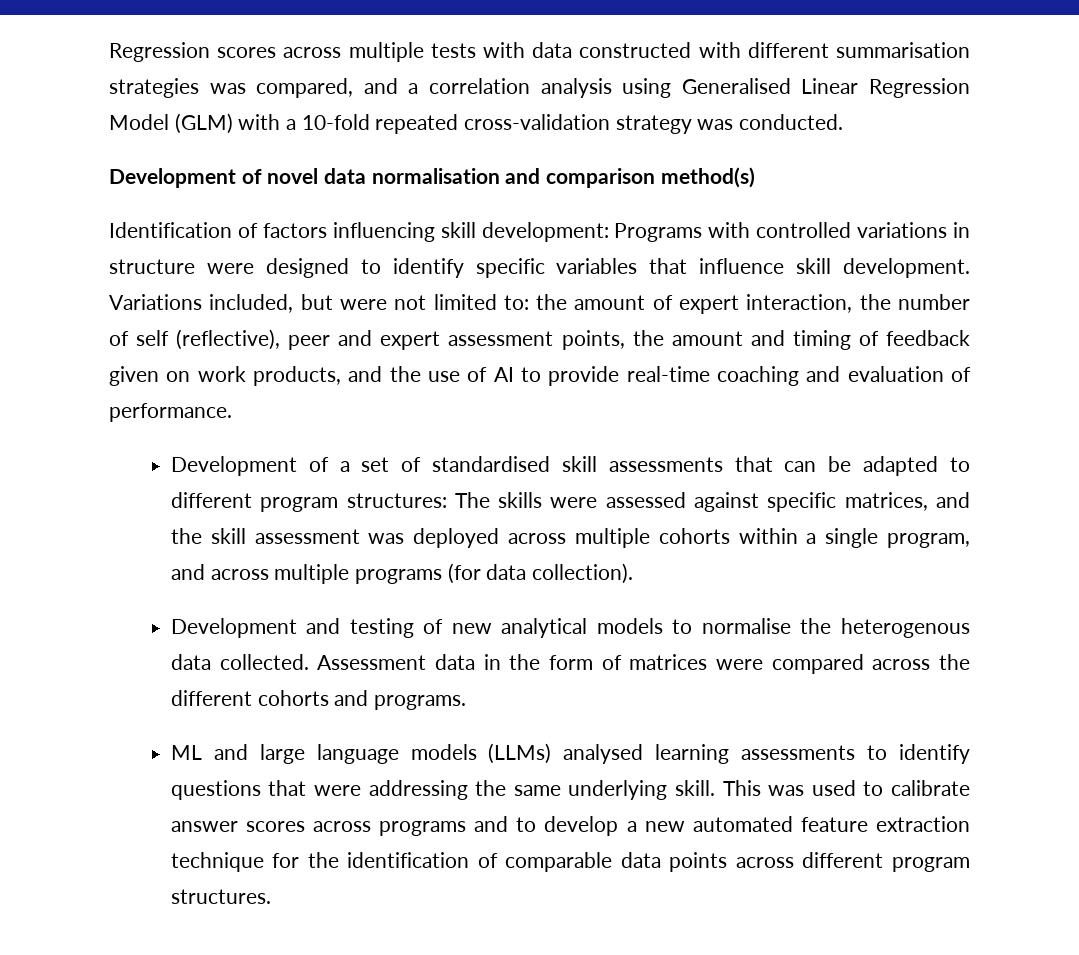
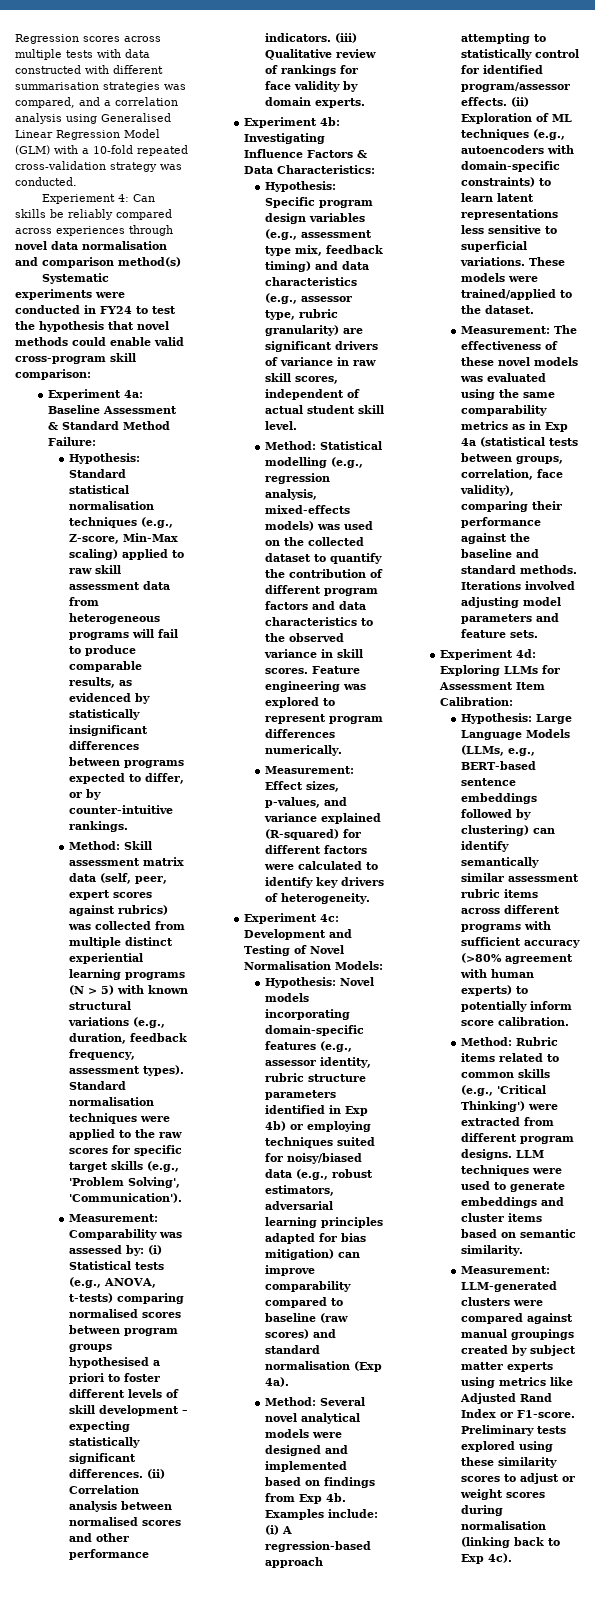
- Development of novel data normalisation and comparison method(s)
+ Experiement 4: Can skills be reliably compared across experiences through novel data normalisation and comparison method(s)
- Identification of factors influencing skill development: Programs with controlled variations in structure were designed to identify specific variables that influence skill development. Variations included, but were not limited to: the amount of expert interaction, the number of self (reflective), peer and expert assessment points, the amount and timing of feedback given on work products, and the use of AI to provide real-time coaching and evaluation of performance.
- Development of a set of standardised skill assessments that can be adapted to different program structures: The skills were assessed against specific matrices, and the skill assessment was deployed across multiple cohorts within a single program, and across multiple programs (for data collection).
- Development and testing of new analytical models to normalise the heterogenous data collected. Assessment data in the form of matrices were compared across the different cohorts and programs.
- ML and large language models (LLMs) analysed learning assessments to identify questions that were addressing the same underlying skill. This was used to calibrate answer scores across programs and to develop a new automated feature extraction technique for the identification of comparable data points across different program structures.
+ Systematic experiments were conducted in FY24 to test the hypothesis that novel methods could enable valid cross-program skill comparison:
+ Experiment 4a: Baseline Assessment & Standard Method Failure:
+ Hypothesis: Standard statistical normalisation techniques (e.g., Z-score, Min-Max scaling) applied to raw skill assessment data from heterogeneous programs will fail to produce comparable results, as evidenced by statistically insignificant differences between programs expected to differ, or by counter-intuitive rankings.
+ Method: Skill assessment matrix data (self, peer, expert scores against rubrics) was collected from multiple distinct experiential learning programs (N > 5) with known structural variations (e.g., duration, feedback frequency, assessment types). Standard normalisation techniques were applied to the raw scores for specific target skills (e.g., 'Problem Solving', 'Communication').
+ Measurement: Comparability was assessed by: (i) Statistical tests (e.g., ANOVA, t-tests) comparing normalised scores between program groups hypothesised a priori to foster different levels of skill development – expecting statistically significant differences. (ii) Correlation analysis between normalised scores and other performance indicators. (iii) Qualitative review of rankings for face validity by domain experts.
+ Experiment 4b: Investigating Influence Factors & Data Characteristics:
+ Hypothesis: Specific program design variables (e.g., assessment type mix, feedback timing) and data characteristics (e.g., assessor type, rubric granularity) are significant drivers of variance in raw skill scores, independent of actual student skill level.
+ Method: Statistical modelling (e.g., regression analysis, mixed-effects models) was used on the collected dataset to quantify the contribution of different program factors and data characteristics to the observed variance in skill scores. Feature engineering was explored to represent program differences numerically.
+ Measurement: Effect sizes, p-values, and variance explained (R-squared) for different factors were calculated to identify key drivers of heterogeneity.
+ Experiment 4c: Development and Testing of Novel Normalisation Models:
+ Hypothesis: Novel models incorporating domain-specific features (e.g., assessor identity, rubric structure parameters identified in Exp 4b) or employing techniques suited for noisy/biased data (e.g., robust estimators, adversarial learning principles adapted for bias mitigation) can improve comparability compared to baseline (raw scores) and standard normalisation (Exp 4a).
+ Method: Several novel analytical models were designed and implemented based on findings from Exp 4b. Examples include: (i) A regression-based approach attempting to statistically control for identified program/assessor effects. (ii) Exploration of ML techniques (e.g., autoencoders with domain-specific constraints) to learn latent representations less sensitive to superficial variations. These models were trained/applied to the dataset.
+ Measurement: The effectiveness of these novel models was evaluated using the same comparability metrics as in Exp 4a (statistical tests between groups, correlation, face validity), comparing their performance against the baseline and standard methods. Iterations involved adjusting model parameters and feature sets.
+ Experiment 4d: Exploring LLMs for Assessment Item Calibration:
+ Hypothesis: Large Language Models (LLMs, e.g., BERT-based sentence embeddings followed by clustering) can identify semantically similar assessment rubric items across different programs with sufficient accuracy (>80% agreement with human experts) to potentially inform score calibration.
+ Method: Rubric items related to common skills (e.g., 'Critical Thinking') were extracted from different program designs. LLM techniques were used to generate embeddings and cluster items based on semantic similarity.
+ Measurement: LLM-generated clusters were compared against manual groupings created by subject matter experts using metrics like Adjusted Rand Index or F1-score. Preliminary tests explored using these similarity scores to adjust or weight scores during normalisation (linking back to Exp 4c).

